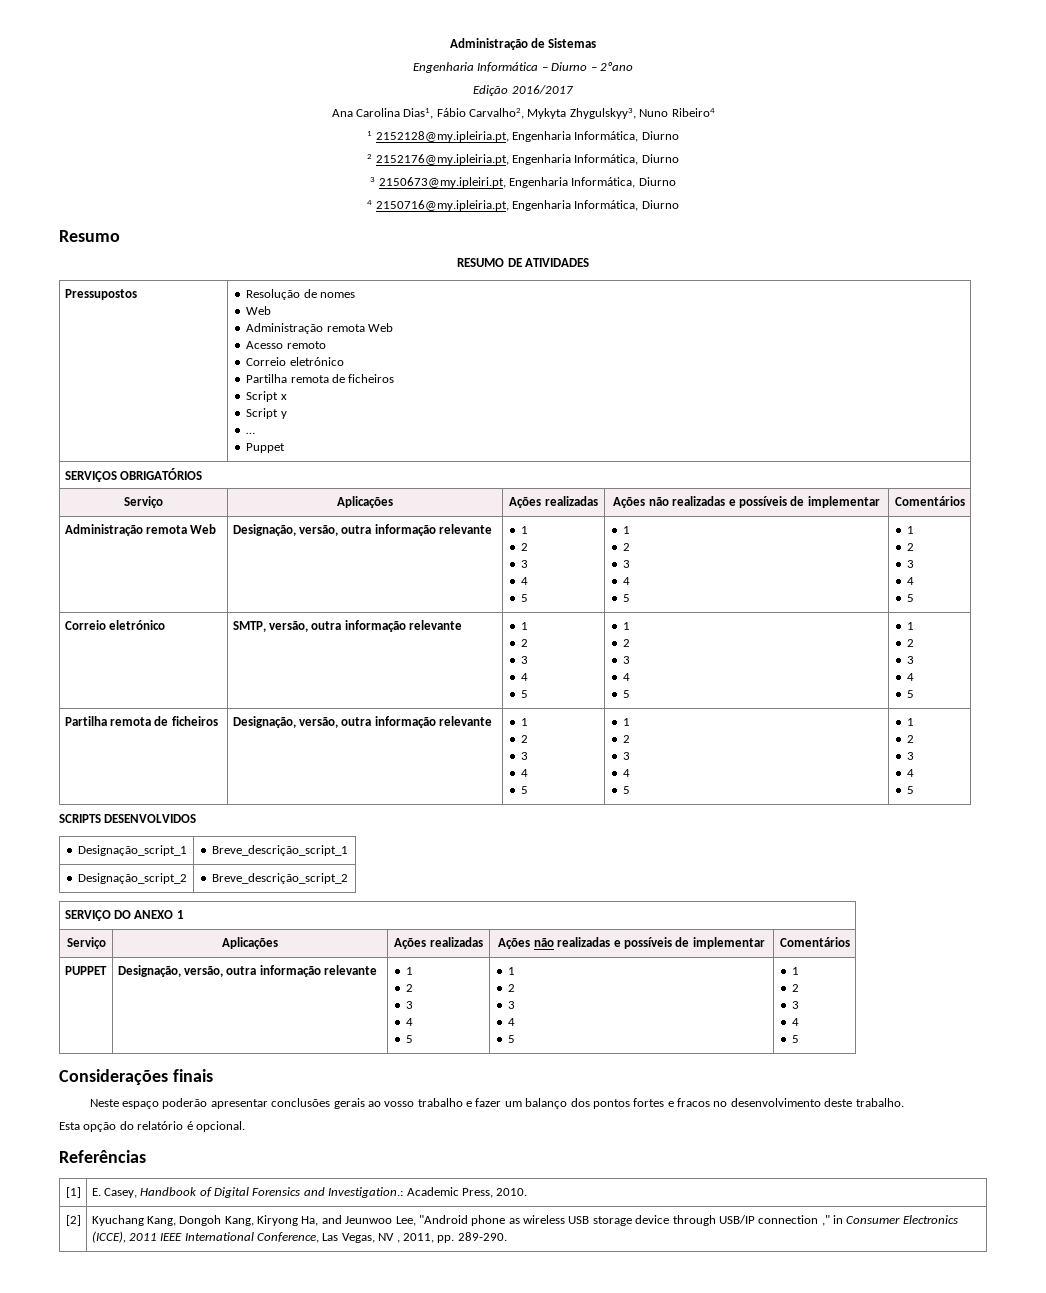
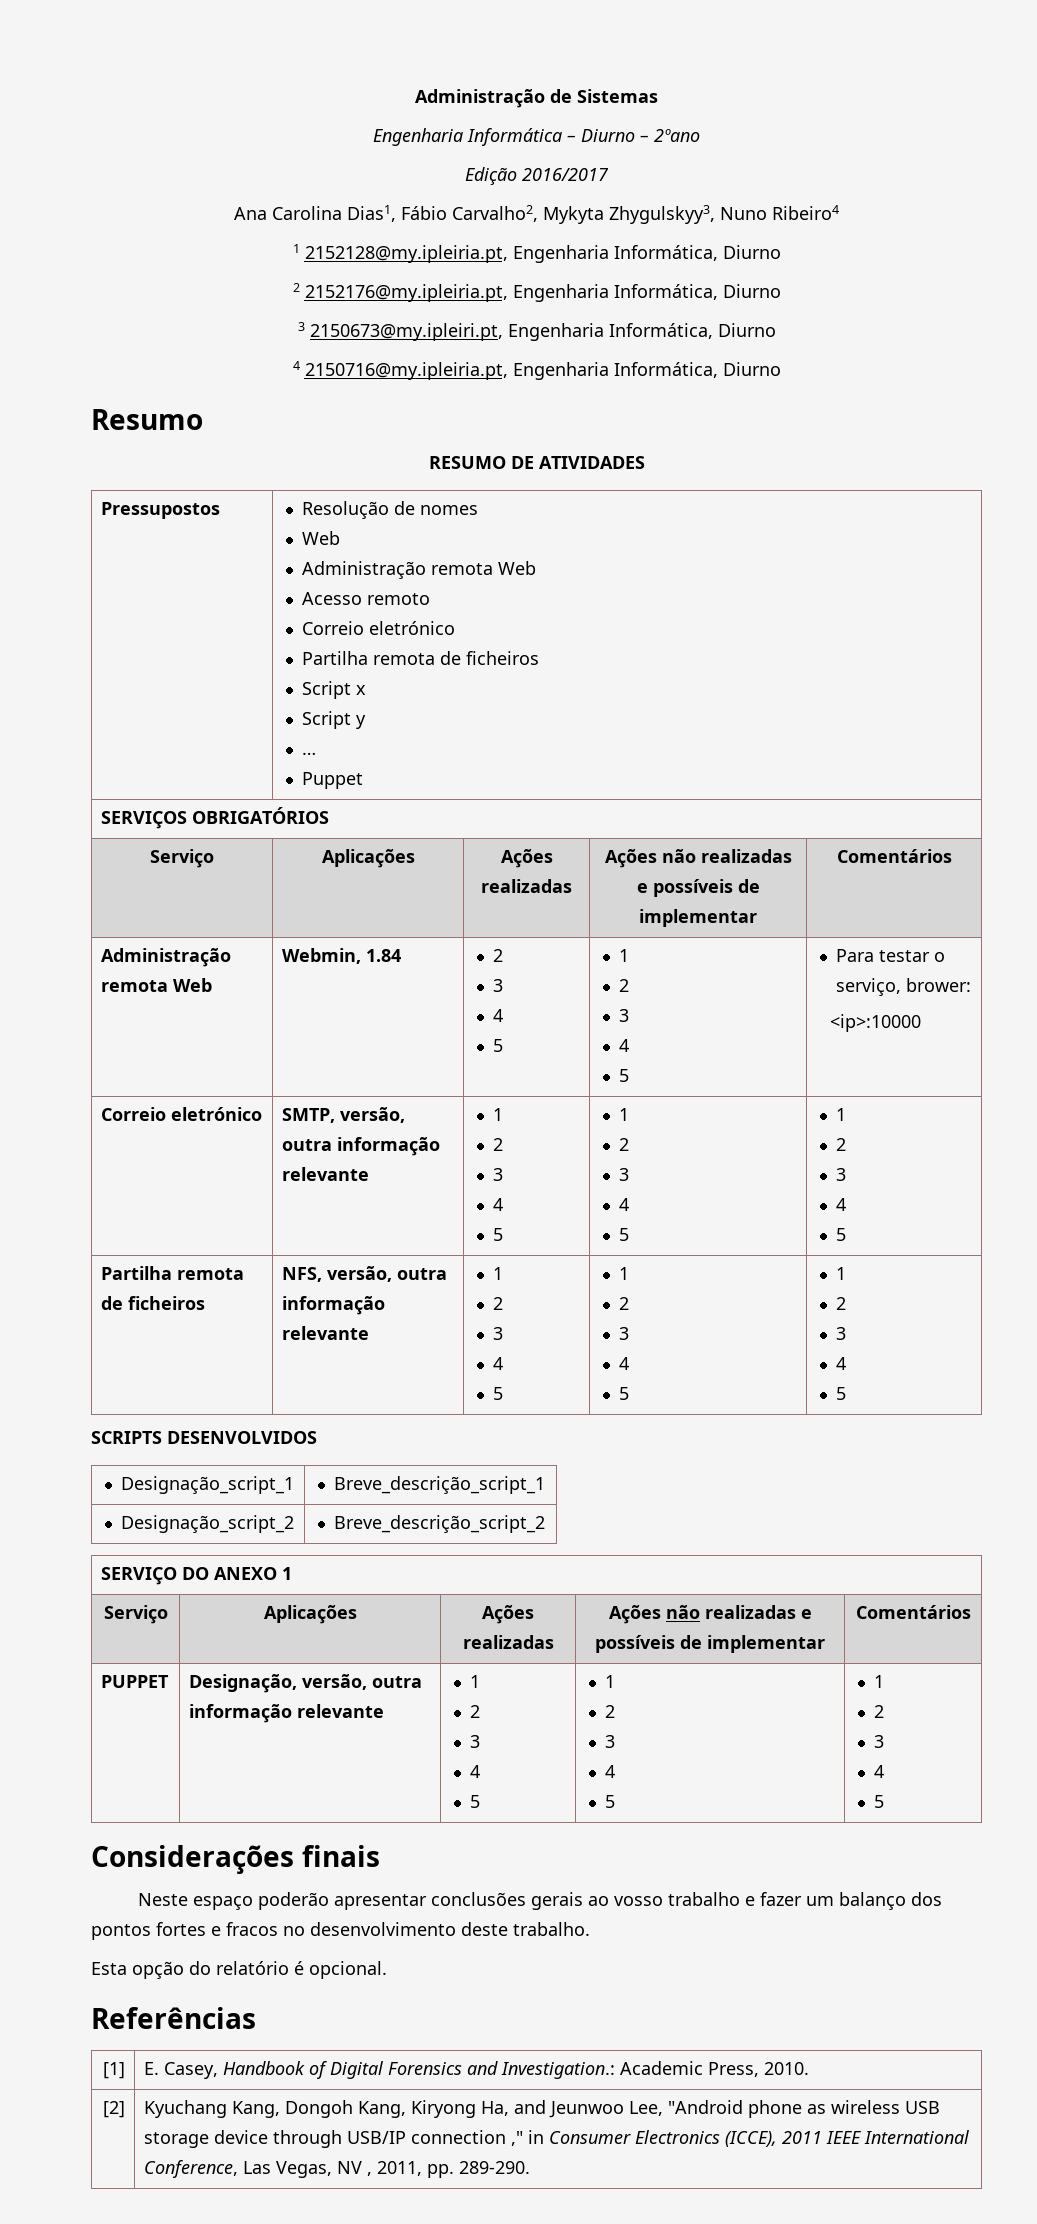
- Administração remota Web | Designação, versão, outra informação relevante | 1
- 2
+ Administração remota Web | Webmin, 1.84 | 2
  3
  4
  5 | 1
  2
  3
  4
- 5 | 1
- 2
- 3
- 4
- 5
+ 5 | Para testar o serviço, brower:
+ <ip>:10000
- Partilha remota de ficheiros | Designação, versão, outra informação relevante | 1
+ Partilha remota de ficheiros | NFS, versão, outra informação relevante | 1

